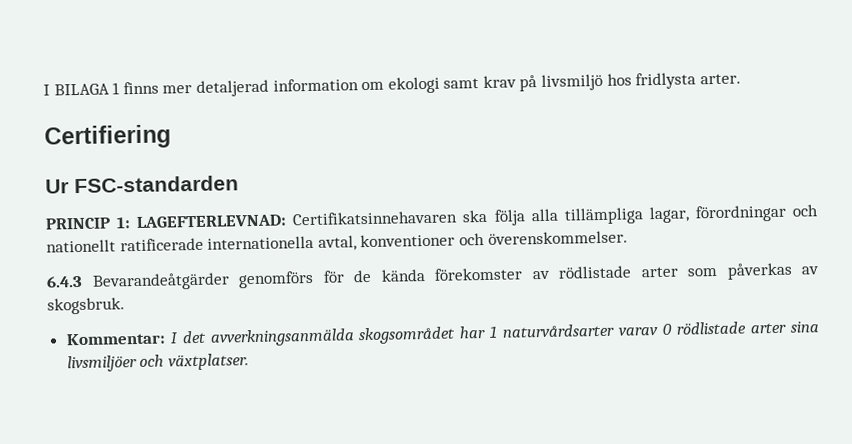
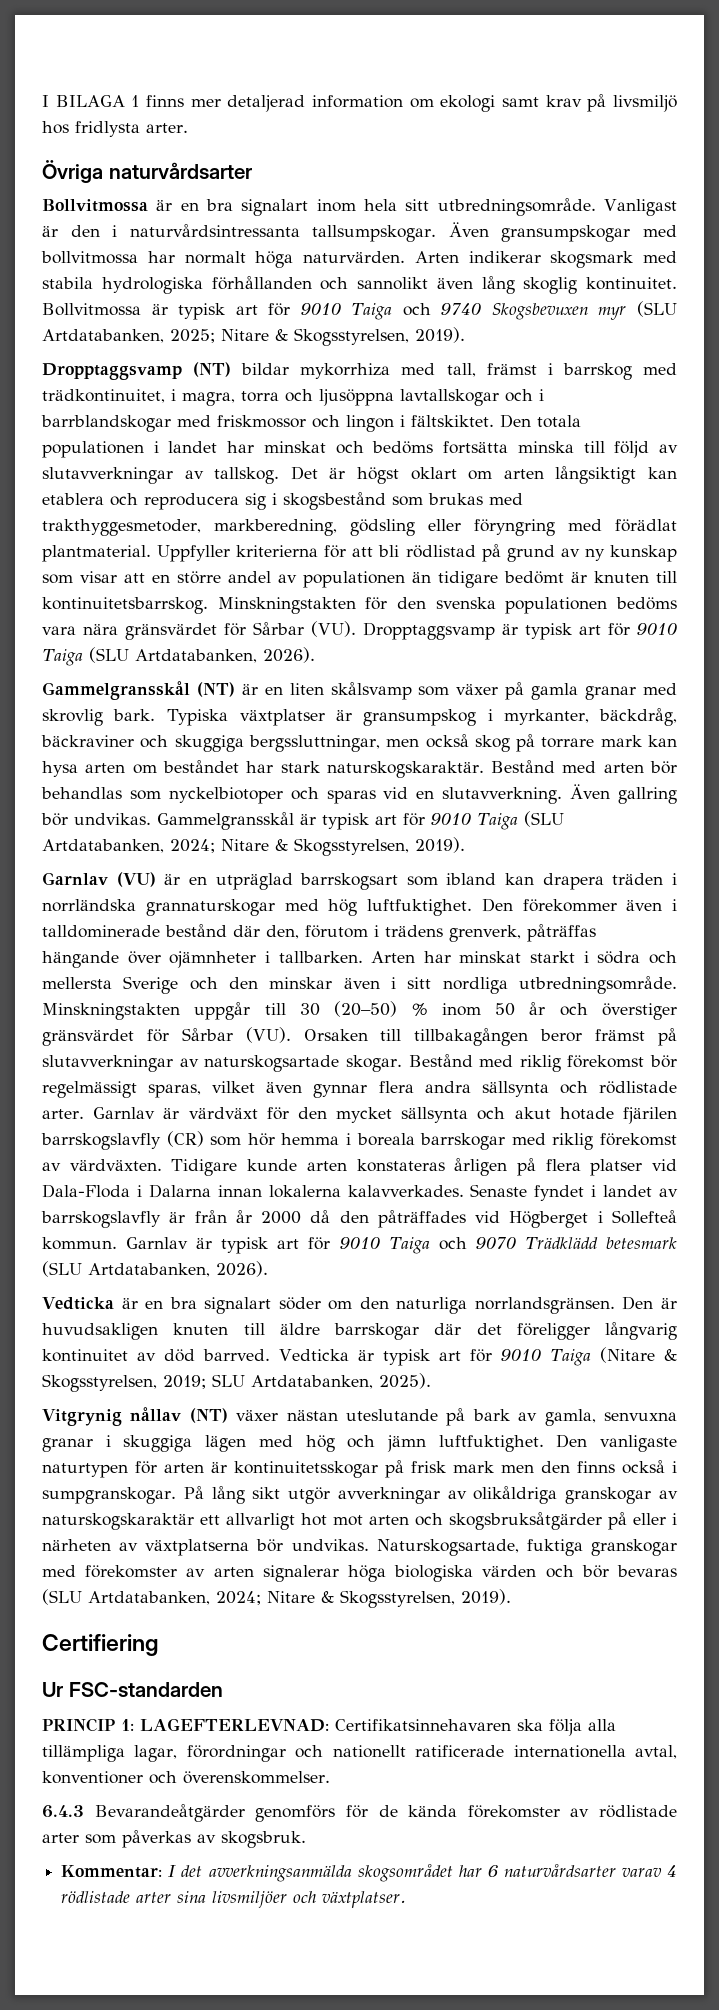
+ Övriga naturvårdsarter
+ Bollvitmossa är en bra signalart inom hela sitt utbredningsområde. Vanligast är den i naturvårdsintressanta tallsumpskogar. Även gransumpskogar med bollvitmossa har normalt höga naturvärden. Arten indikerar skogsmark med stabila hydrologiska förhållanden och sannolikt även lång skoglig kontinuitet. Bollvitmossa är typisk art för 9010 Taiga och 9740 Skogsbevuxen myr (SLU Artdatabanken, 2025; Nitare & Skogsstyrelsen, 2019).
+ Dropptaggsvamp (NT) bildar mykorrhiza med tall, främst i barrskog med trädkontinuitet, i magra, torra och ljusöppna lavtallskogar och i barrblandskogar med friskmossor och lingon i fältskiktet. Den totala populationen i landet har minskat och bedöms fortsätta minska till följd av slutavverkningar av tallskog. Det är högst oklart om arten långsiktigt kan etablera och reproducera sig i skogsbestånd som brukas med trakthyggesmetoder, markberedning, gödsling eller föryngring med förädlat plantmaterial. Uppfyller kriterierna för att bli rödlistad på grund av ny kunskap som visar att en större andel av populationen än tidigare bedömt är knuten till kontinuitetsbarrskog. Minskningstakten för den svenska populationen bedöms vara nära gränsvärdet för Sårbar (VU). Dropptaggsvamp är typisk art för 9010 Taiga (SLU Artdatabanken, 2026).
+ Gammelgransskål (NT) är en liten skålsvamp som växer på gamla granar med skrovlig bark. Typiska växtplatser är gransumpskog i myrkanter, bäckdråg, bäckraviner och skuggiga bergssluttningar, men också skog på torrare mark kan hysa arten om beståndet har stark naturskogskaraktär. Bestånd med arten bör behandlas som nyckelbiotoper och sparas vid en slutavverkning. Även gallring bör undvikas. Gammelgransskål är typisk art för 9010 Taiga (SLU Artdatabanken, 2024; Nitare & Skogsstyrelsen, 2019).
+ Garnlav (VU) är en utpräglad barrskogsart som ibland kan drapera träden i norrländska grannaturskogar med hög luftfuktighet. Den förekommer även i talldominerade bestånd där den, förutom i trädens grenverk, påträffas hängande över ojämnheter i tallbarken. Arten har minskat starkt i södra och mellersta Sverige och den minskar även i sitt nordliga utbredningsområde. Minskningstakten uppgår till 30 (20–50) % inom 50 år och överstiger gränsvärdet för Sårbar (VU). Orsaken till tillbakagången beror främst på slutavverkningar av naturskogsartade skogar. Bestånd med riklig förekomst bör regelmässigt sparas, vilket även gynnar flera andra sällsynta och rödlistade arter. Garnlav är värdväxt för den mycket sällsynta och akut hotade fjärilen barrskogslavfly (CR) som hör hemma i boreala barrskogar med riklig förekomst av värdväxten. Tidigare kunde arten konstateras årligen på flera platser vid Dala-Floda i Dalarna innan lokalerna kalavverkades. Senaste fyndet i landet av barrskogslavfly är från år 2000 då den påträffades vid Högberget i Sollefteå kommun. Garnlav är typisk art för 9010 Taiga och 9070 Trädklädd betesmark (SLU Artdatabanken, 2026).
+ Vedticka är en bra signalart söder om den naturliga norrlandsgränsen. Den är huvudsakligen knuten till äldre barrskogar där det föreligger långvarig kontinuitet av död barrved. Vedticka är typisk art för 9010 Taiga (Nitare & Skogsstyrelsen, 2019; SLU Artdatabanken, 2025).
+ Vitgrynig nållav (NT) växer nästan uteslutande på bark av gamla, senvuxna granar i skuggiga lägen med hög och jämn luftfuktighet. Den vanligaste naturtypen för arten är kontinuitetsskogar på frisk mark men den finns också i sumpgranskogar. På lång sikt utgör avverkningar av olikåldriga granskogar av naturskogskaraktär ett allvarligt hot mot arten och skogsbruksåtgärder på eller i närheten av växtplatserna bör undvikas. Naturskogsartade, fuktiga granskogar med förekomster av arten signalerar höga biologiska värden och bör bevaras (SLU Artdatabanken, 2024; Nitare & Skogsstyrelsen, 2019).
- Kommentar: I det avverkningsanmälda skogsområdet har 1 naturvårdsarter varav 0 rödlistade arter sina livsmiljöer och växtplatser.
+ Kommentar: I det avverkningsanmälda skogsområdet har 6 naturvårdsarter varav 4 rödlistade arter sina livsmiljöer och växtplatser.

